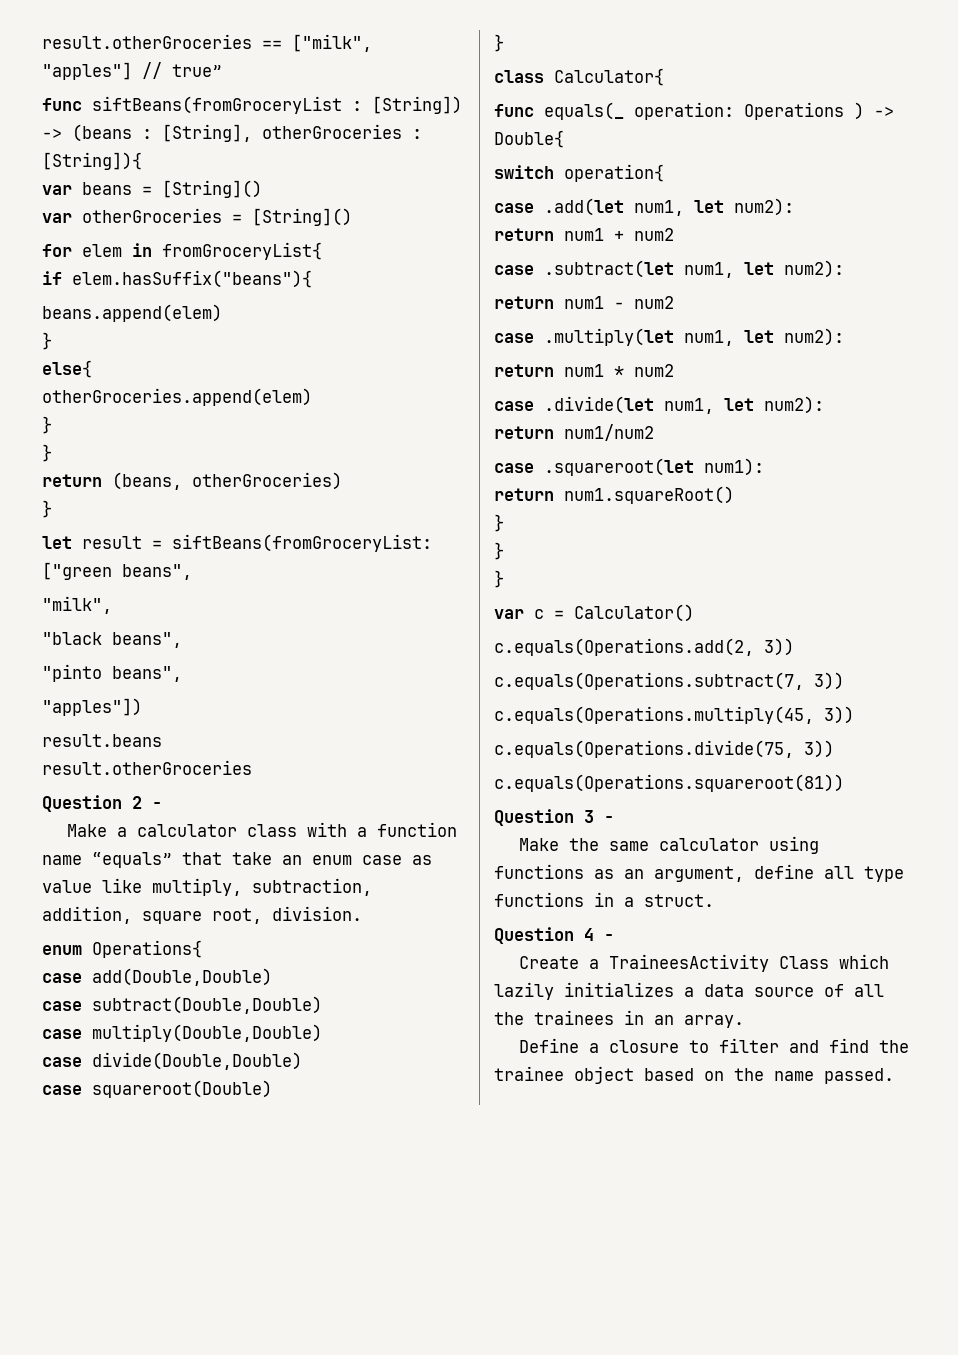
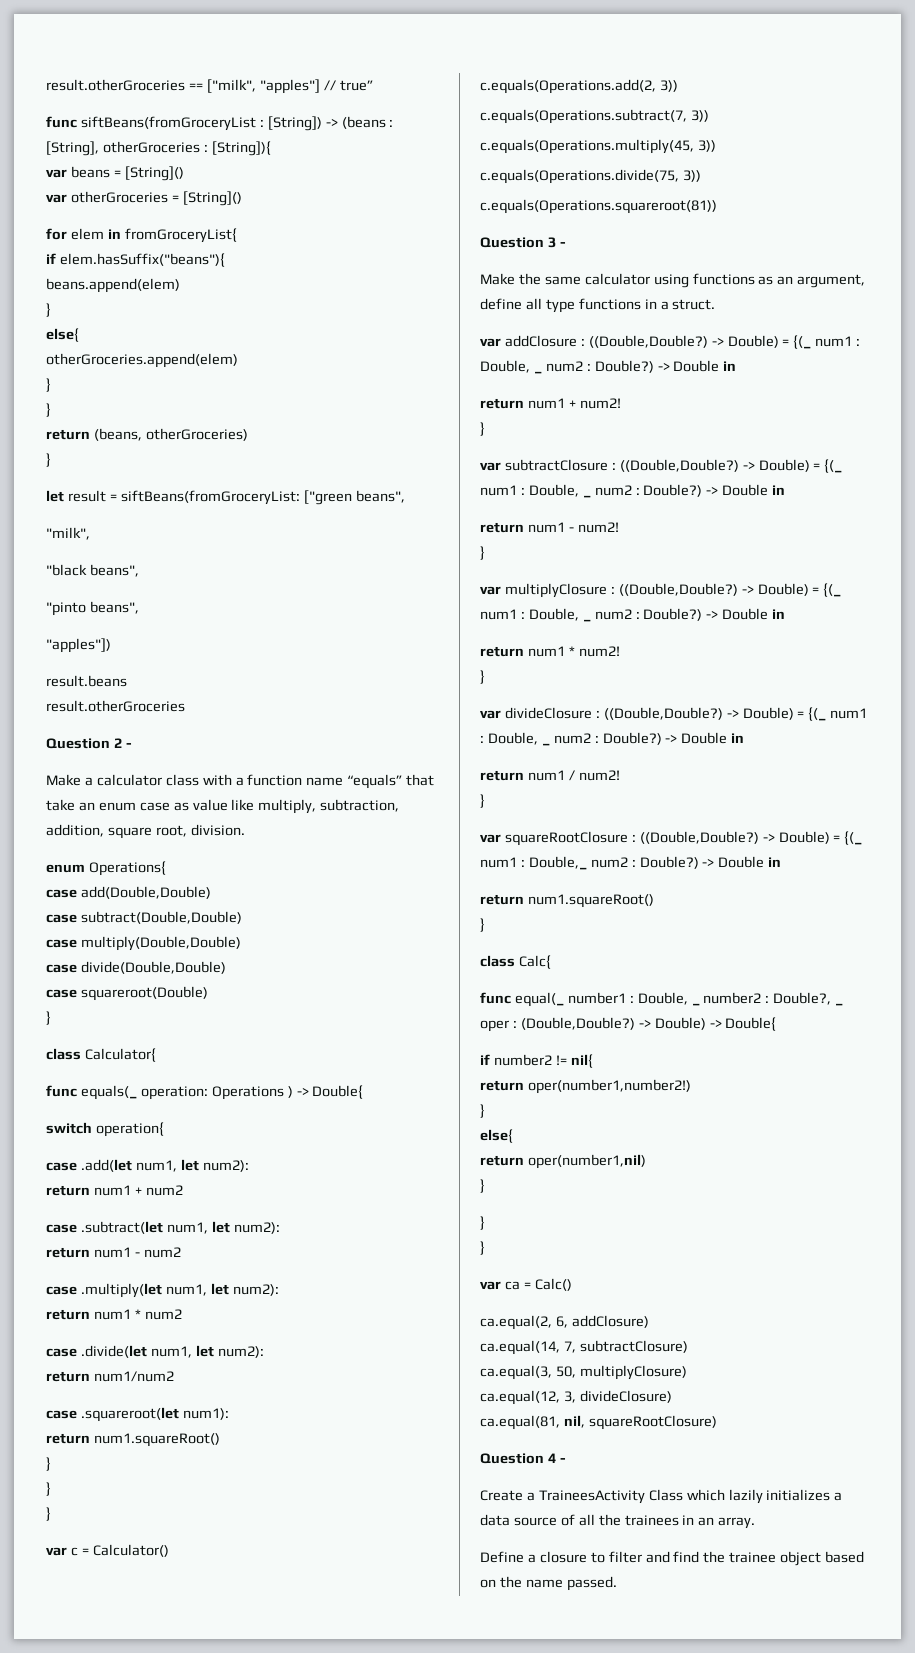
+ var addClosure : ((Double,Double?) -> Double) = {(_ num1 : Double, _ num2 : Double?) -> Double in
+ return num1 + num2!
+ }
+ var subtractClosure : ((Double,Double?) -> Double) = {(_ num1 : Double, _ num2 : Double?) -> Double in
+ return num1 - num2!
+ }
+ var multiplyClosure : ((Double,Double?) -> Double) = {(_ num1 : Double, _ num2 : Double?) -> Double in
+ return num1 * num2!
+ }
+ var divideClosure : ((Double,Double?) -> Double) = {(_ num1 : Double, _ num2 : Double?) -> Double in
+ return num1 / num2!
+ }
+ var squareRootClosure : ((Double,Double?) -> Double) = {(_ num1 : Double,_ num2 : Double?) -> Double in
+ return num1.squareRoot()
+ }
+ class Calc{
+ func equal(_ number1 : Double, _ number2 : Double?, _ oper : (Double,Double?) -> Double) -> Double{
+ if number2 != nil{
+ return oper(number1,number2!)
+ }
+ else{
+ return oper(number1,nil)
+ }
+ }
+ }
+ var ca = Calc()
+ ca.equal(2, 6, addClosure)
+ ca.equal(14, 7, subtractClosure)
+ ca.equal(3, 50, multiplyClosure)
+ ca.equal(12, 3, divideClosure)
+ ca.equal(81, nil, squareRootClosure)

